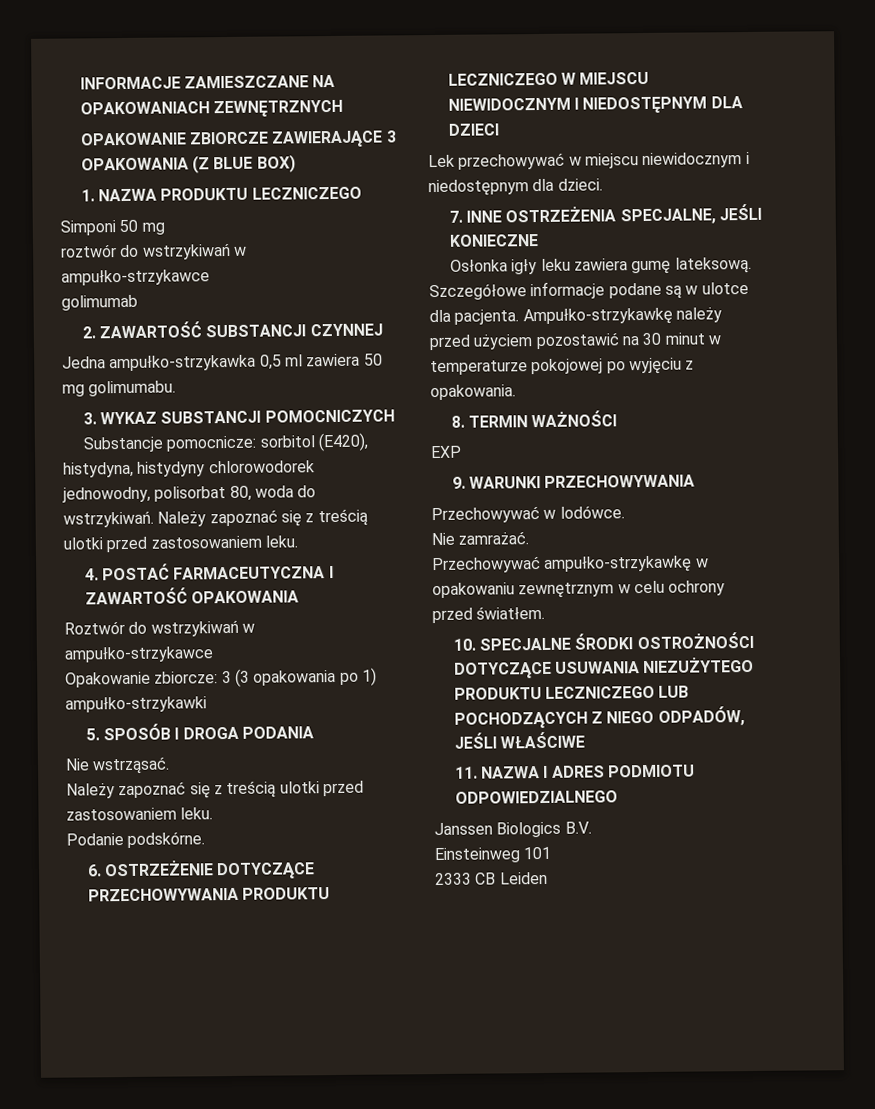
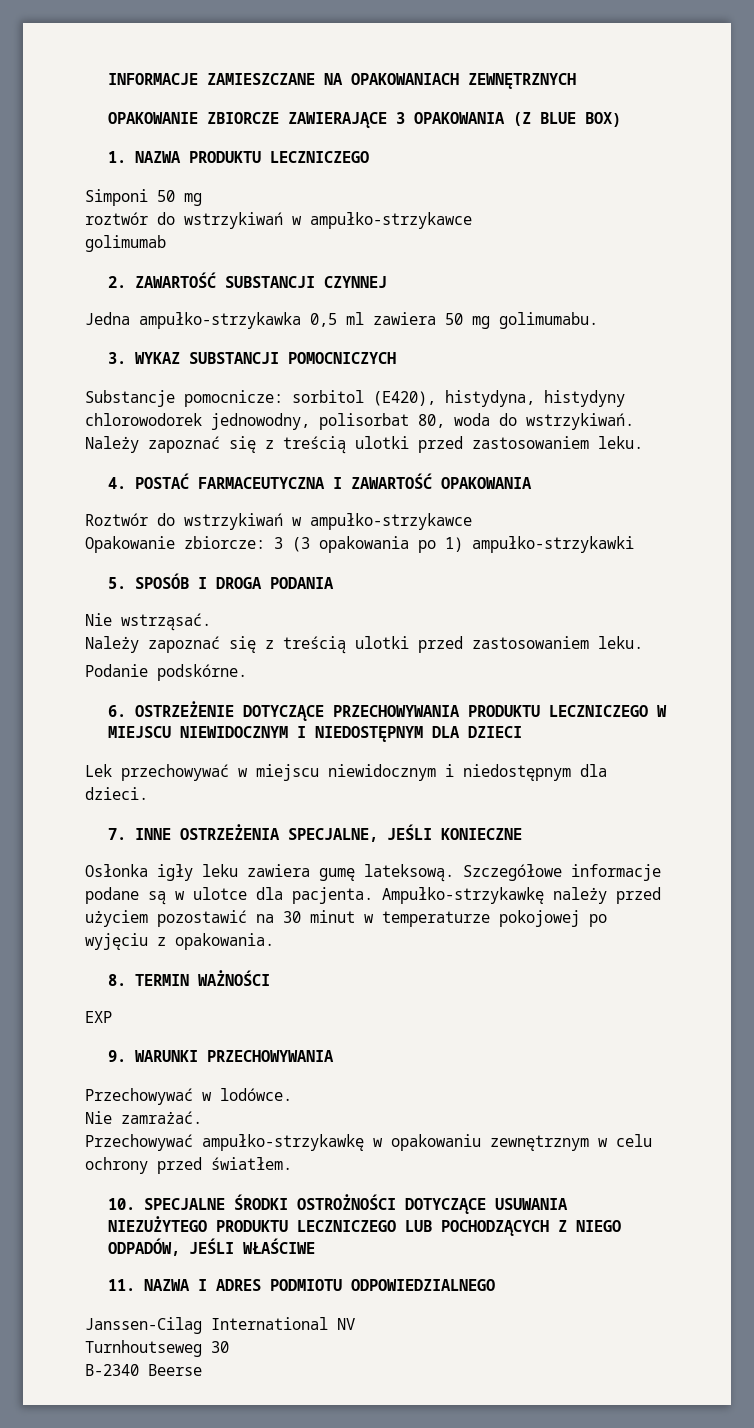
- Janssen Biologics B.V.
- Einsteinweg 101
- 2333 CB Leiden
+ Janssen-Cilag International NV
+ Turnhoutseweg 30
+ B-2340 Beerse

